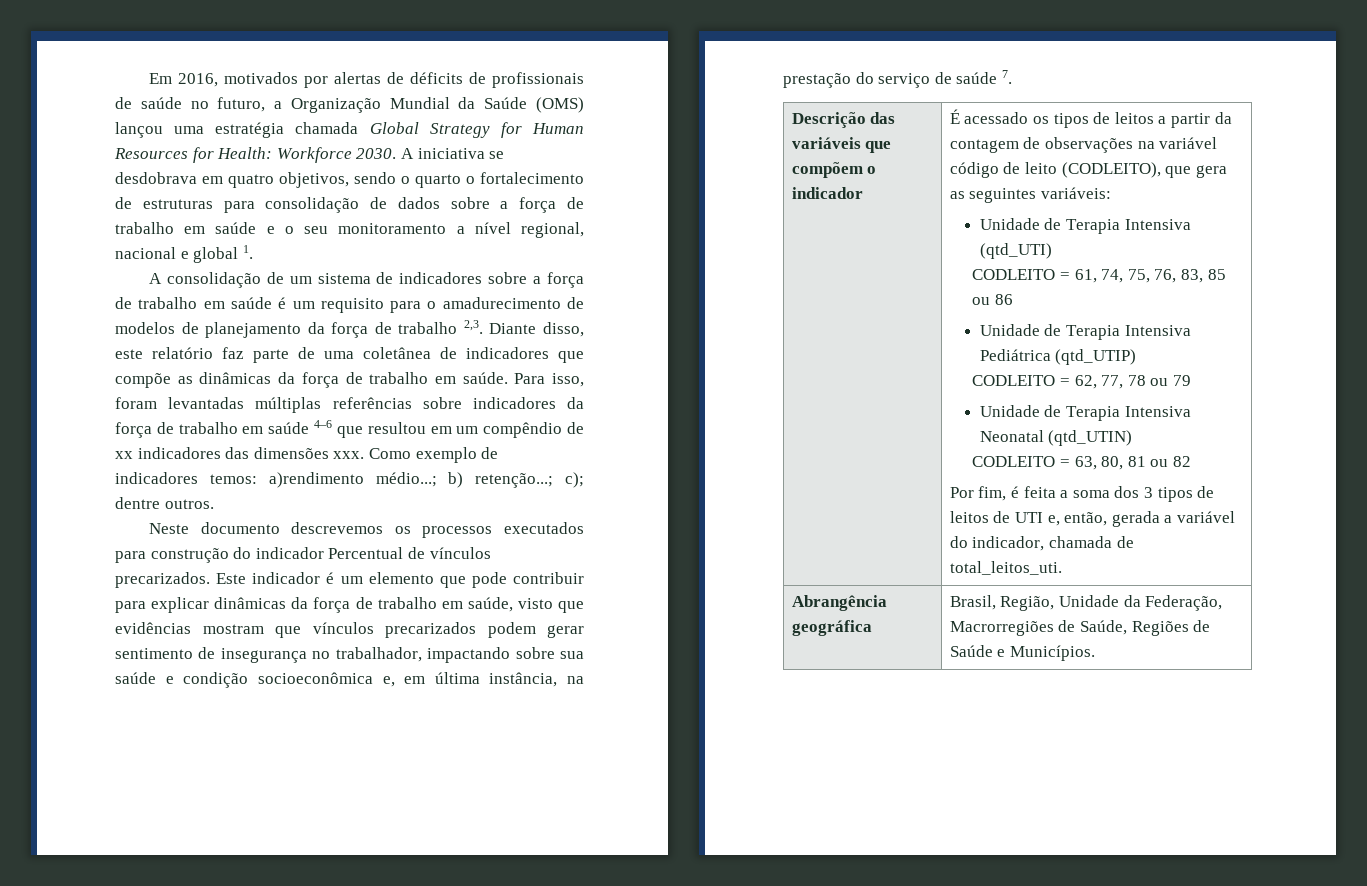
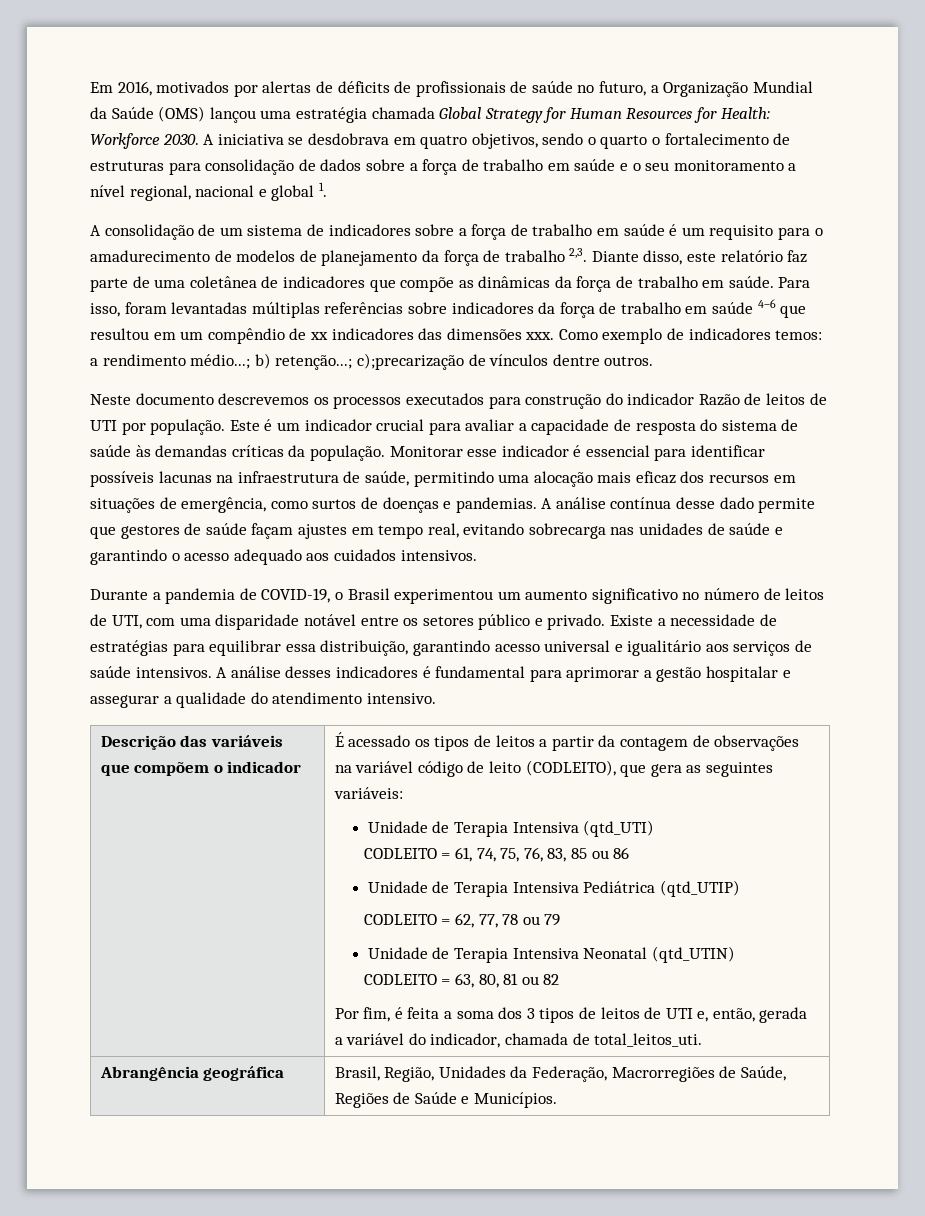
- Como exemplo de indicadores temos: a)rendimento médio...; b) retenção...; c); dentre outros.
+ Como exemplo de indicadores temos: a rendimento médio...; b) retenção...; c);precarização de vínculos dentre outros.
- Neste documento descrevemos os processos executados para construção do indicador Percentual de vínculos precarizados. Este indicador é um elemento que pode contribuir para explicar dinâmicas da força de trabalho em saúde, visto que evidências mostram que vínculos precarizados podem gerar sentimento de insegurança no trabalhador, impactando sobre sua saúde e condição socioeconômica e, em última instância, na prestação do serviço de saúde 7.
+ Neste documento descrevemos os processos executados para construção do indicador Razão de leitos de UTI por população. Este é um indicador crucial para avaliar a capacidade de resposta do sistema de saúde às demandas críticas da população. Monitorar esse indicador é essencial para identificar possíveis lacunas na infraestrutura de saúde, permitindo uma alocação mais eficaz dos recursos em situações de emergência, como surtos de doenças e pandemias. A análise contínua desse dado permite que gestores de saúde façam ajustes em tempo real, evitando sobrecarga nas unidades de saúde e garantindo o acesso adequado aos cuidados intensivos.
+ Durante a pandemia de COVID-19, o Brasil experimentou um aumento significativo no número de leitos de UTI, com uma disparidade notável entre os setores público e privado. Existe a necessidade de estratégias para equilibrar essa distribuição, garantindo acesso universal e igualitário aos serviços de saúde intensivos. A análise desses indicadores é fundamental para aprimorar a gestão hospitalar e assegurar a qualidade do atendimento intensivo.
- Abrangência geográfica | Brasil, Região, Unidade da Federação, Macrorregiões de Saúde, Regiões de Saúde e Municípios.
+ Abrangência geográfica | Brasil, Região, Unidades da Federação, Macrorregiões de Saúde, Regiões de Saúde e Municípios.

